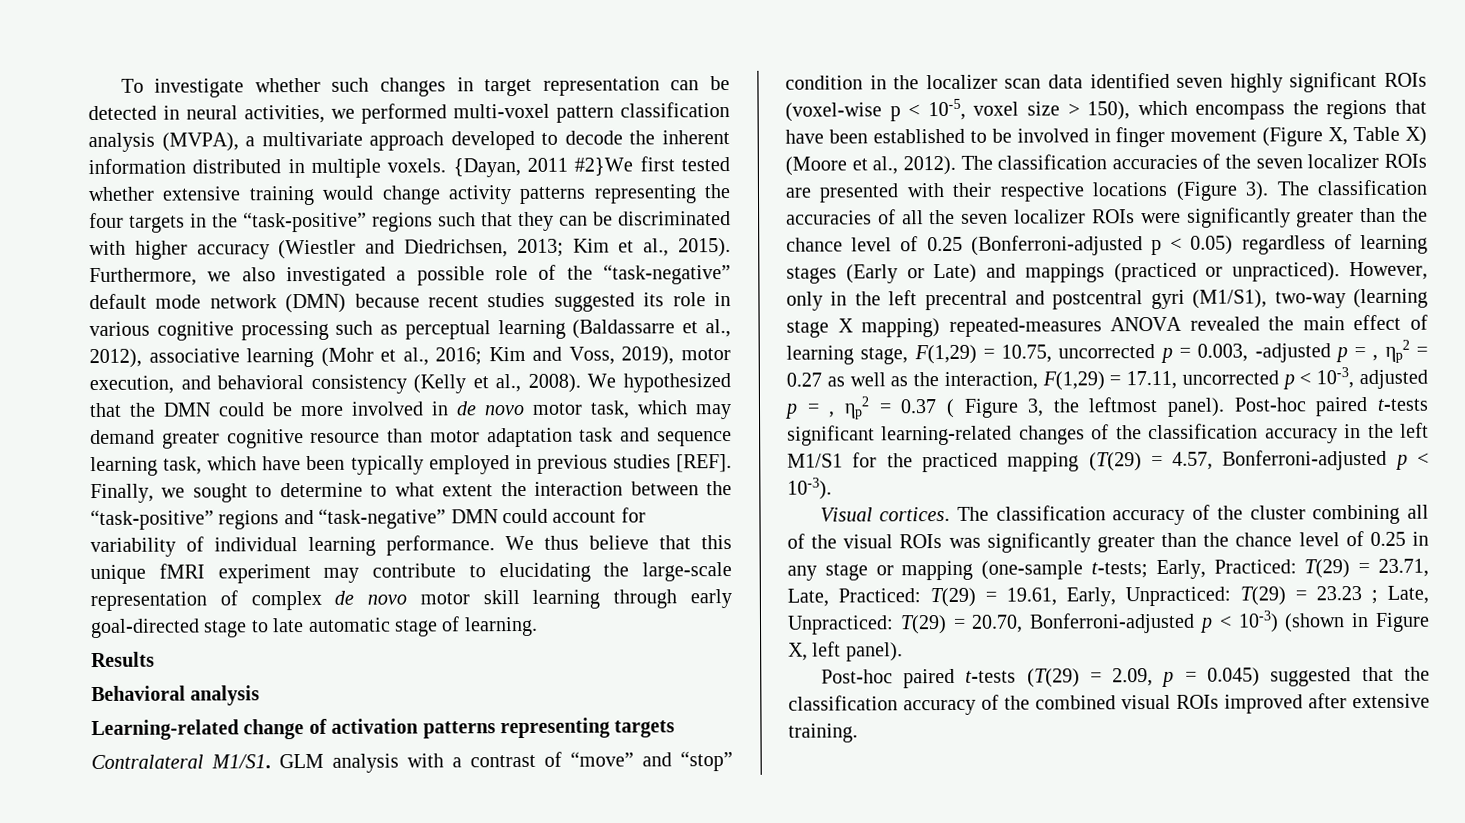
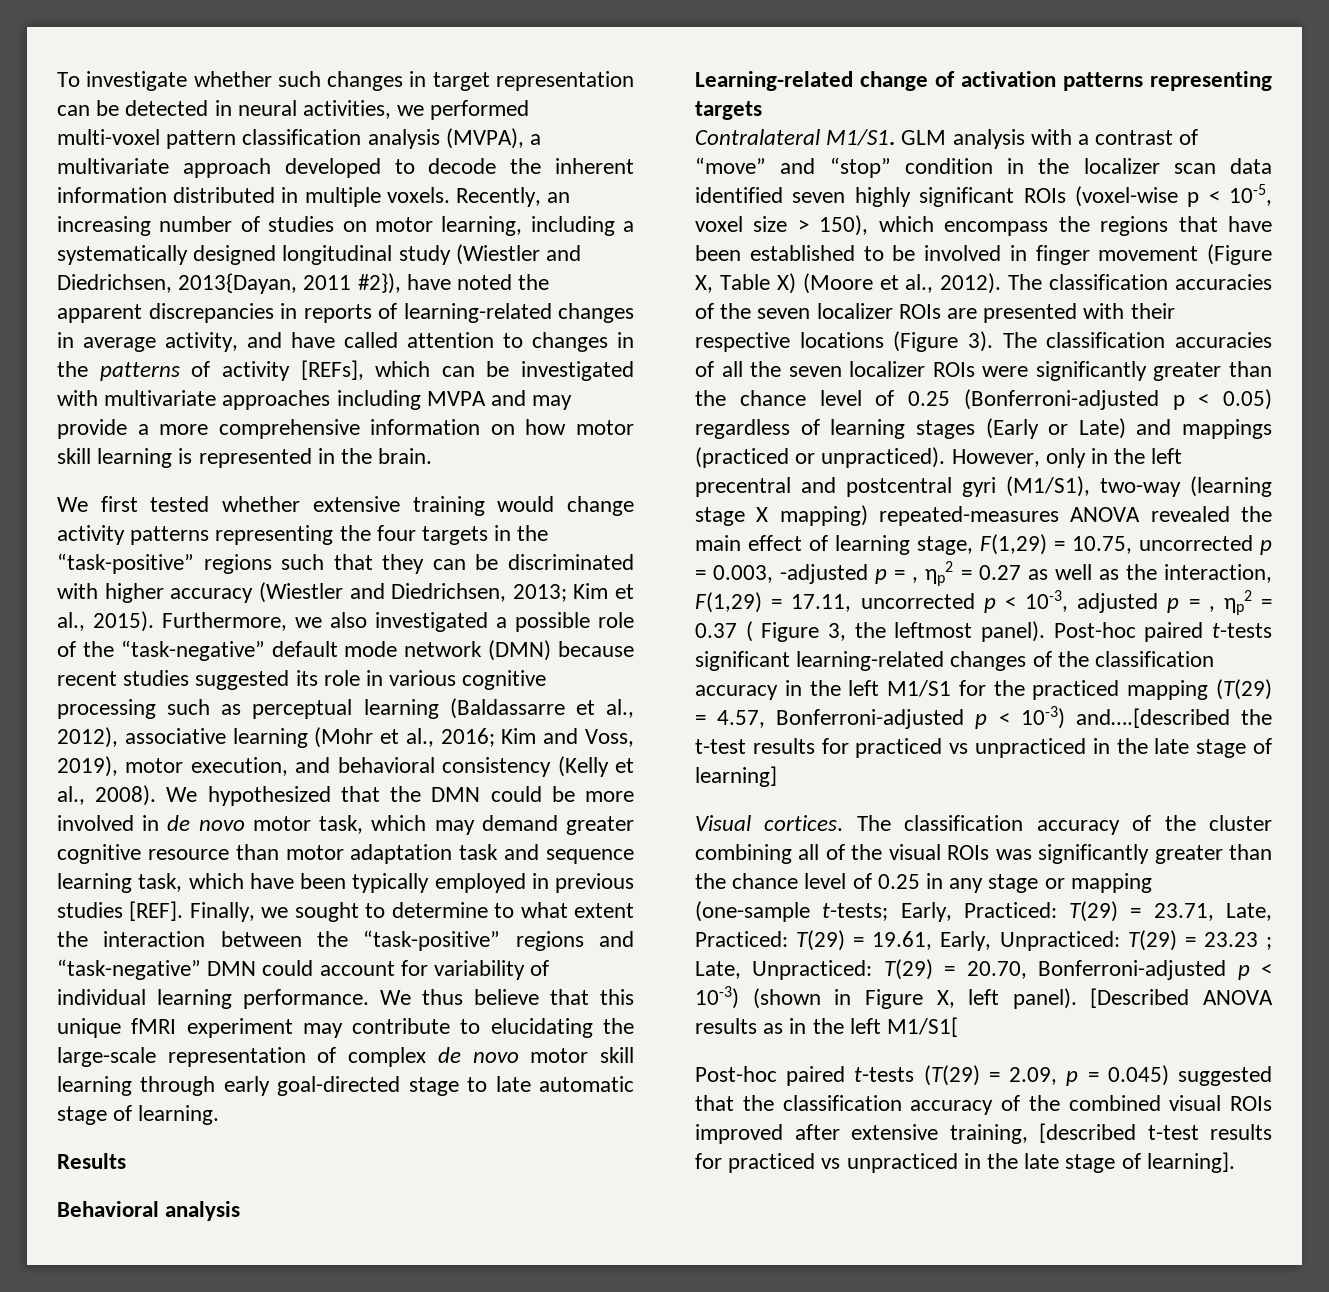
- {Dayan, 2011 #2}We first tested whether extensive training would change activity patterns representing the four targets in the “task-positive” regions such that they can be discriminated with higher accuracy (Wiestler and Diedrichsen, 2013; Kim et al., 2015).
+ Recently, an increasing number of studies on motor learning, including a systematically designed longitudinal study (Wiestler and Diedrichsen, 2013{Dayan, 2011 #2}), have noted the apparent discrepancies in reports of learning-related changes in average activity, and have called attention to changes in the patterns of activity [REFs], which can be investigated with multivariate approaches including MVPA and may provide a more comprehensive information on how motor skill learning is represented in the brain.
+ We first tested whether extensive training would change activity patterns representing the four targets in the “task-positive” regions such that they can be discriminated with higher accuracy (Wiestler and Diedrichsen, 2013; Kim et al., 2015).
- Post-hoc paired t-tests significant learning-related changes of the classification accuracy in the left M1/S1 for the practiced mapping (T(29) = 4.57, Bonferroni-adjusted p < 10-3).
+ Post-hoc paired t-tests significant learning-related changes of the classification accuracy in the left M1/S1 for the practiced mapping (T(29) = 4.57, Bonferroni-adjusted p < 10-3) and….[described the t-test results for practiced vs unpracticed in the late stage of learning]
+ [Described ANOVA results as in the left M1/S1[
- Post-hoc paired t-tests (T(29) = 2.09, p = 0.045) suggested that the classification accuracy of the combined visual ROIs improved after extensive training.
+ Post-hoc paired t-tests (T(29) = 2.09, p = 0.045) suggested that the classification accuracy of the combined visual ROIs improved after extensive training, [described t-test results for practiced vs unpracticed in the late stage of learning].

